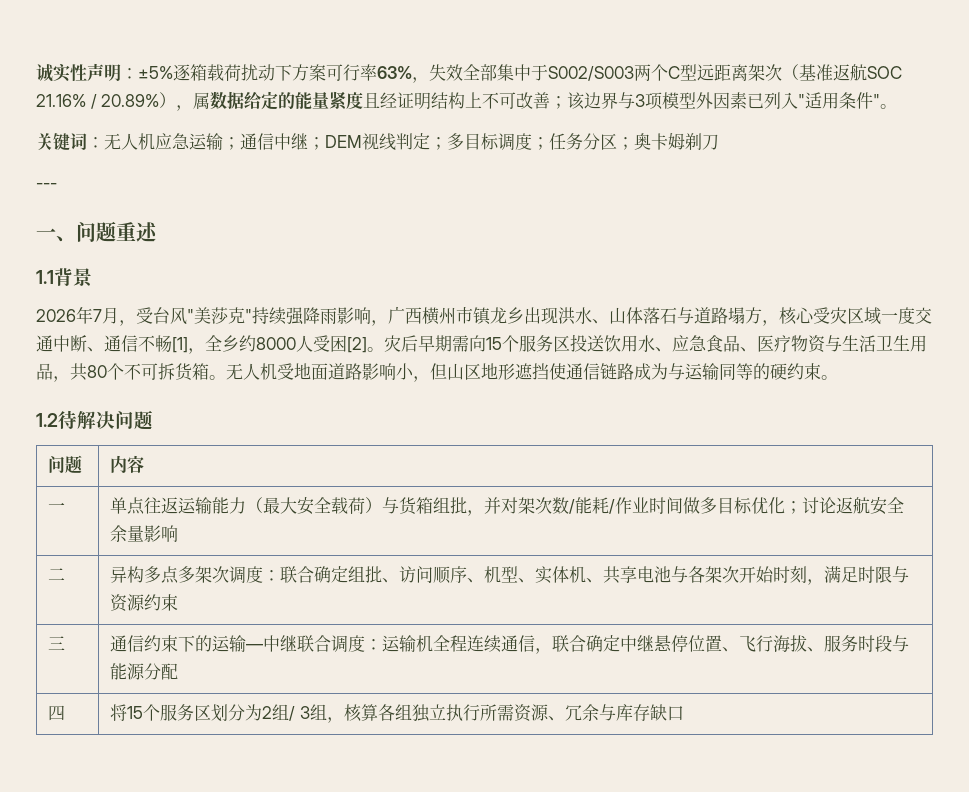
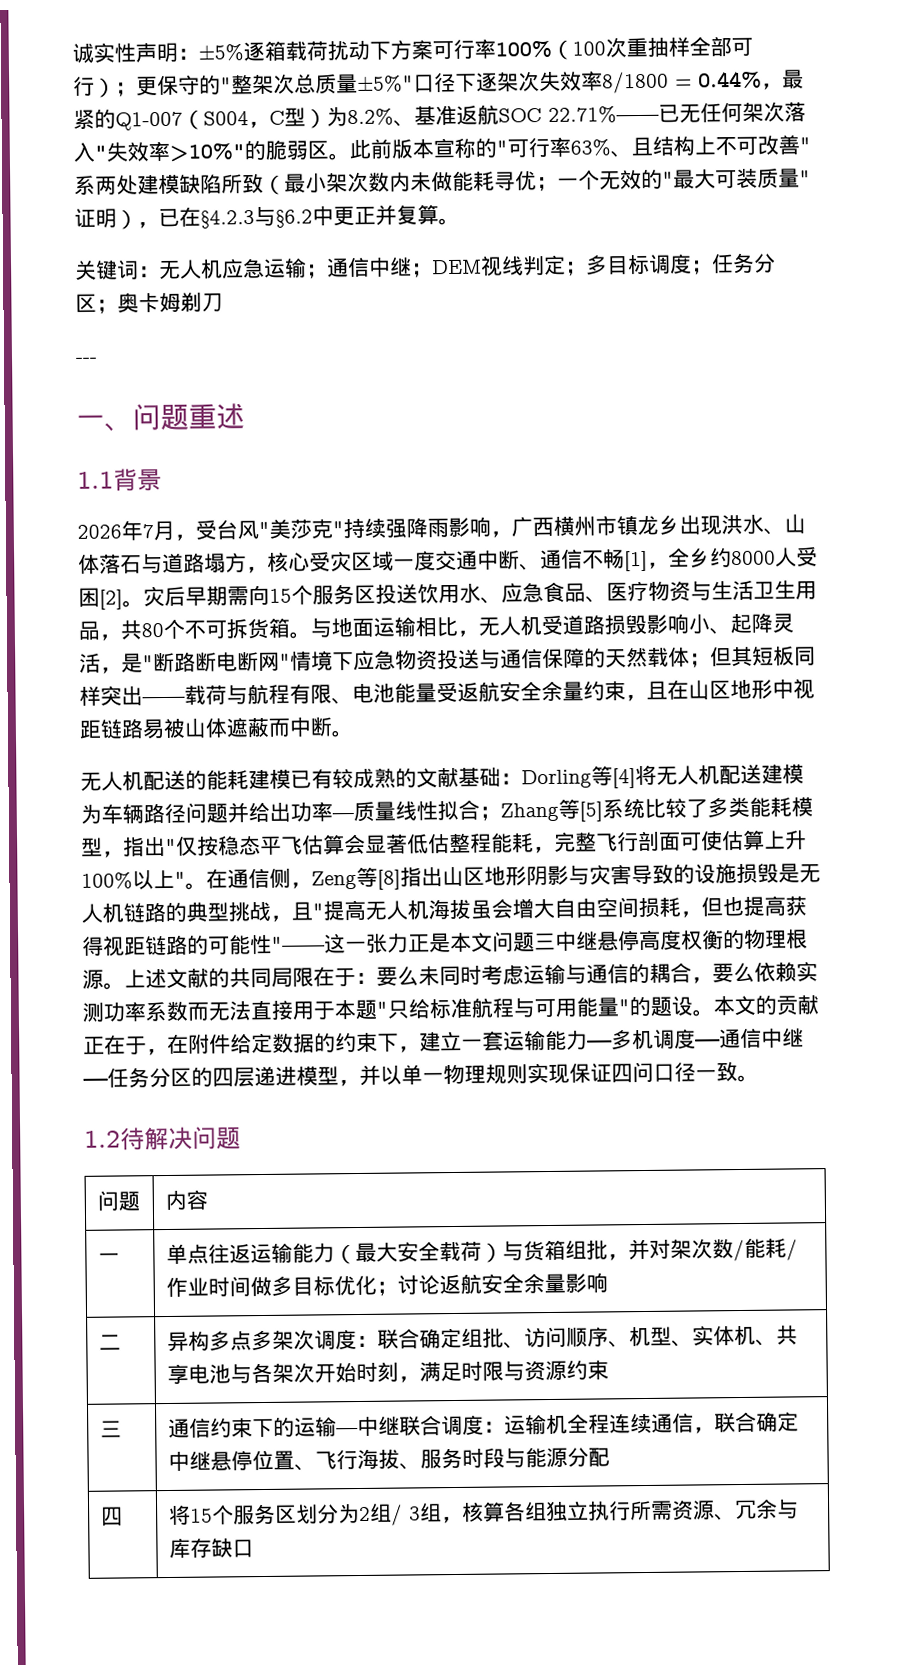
- 诚实性声明：±5%逐箱载荷扰动下方案可行率63%，失效全部集中于S002/S003两个C型远距离架次（基准返航SOC 21.16% / 20.89%），属数据给定的能量紧度且经证明结构上不可改善；该边界与3项模型外因素已列入"适用条件"。
+ 诚实性声明：±5%逐箱载荷扰动下方案可行率100%（100次重抽样全部可行）；更保守的"整架次总质量±5%"口径下逐架次失效率8/1800 = 0.44%，最紧的Q1-007（S004，C型）为8.2%、基准返航SOC 22.71%——已无任何架次落入"失效率>10%"的脆弱区。此前版本宣称的"可行率63%、且结构上不可改善"系两处建模缺陷所致（最小架次数内未做能耗寻优；一个无效的"最大可装质量"证明），已在§4.2.3与§6.2中更正并复算。
- 无人机受地面道路影响小，但山区地形遮挡使通信链路成为与运输同等的硬约束。
+ 与地面运输相比，无人机受道路损毁影响小、起降灵活，是"断路断电断网"情境下应急物资投送与通信保障的天然载体；但其短板同样突出——载荷与航程有限、电池能量受返航安全余量约束，且在山区地形中视距链路易被山体遮蔽而中断。
+ 无人机配送的能耗建模已有较成熟的文献基础：Dorling等[4]将无人机配送建模为车辆路径问题并给出功率—质量线性拟合；Zhang等[5]系统比较了多类能耗模型，指出"仅按稳态平飞估算会显著低估整程能耗，完整飞行剖面可使估算上升100%以上"。在通信侧，Zeng等[8]指出山区地形阴影与灾害导致的设施损毁是无人机链路的典型挑战，且"提高无人机海拔虽会增大自由空间损耗，但也提高获得视距链路的可能性"——这一张力正是本文问题三中继悬停高度权衡的物理根源。上述文献的共同局限在于：要么未同时考虑运输与通信的耦合，要么依赖实测功率系数而无法直接用于本题"只给标准航程与可用能量"的题设。本文的贡献正在于，在附件给定数据的约束下，建立一套运输能力—多机调度—通信中继—任务分区的四层递进模型，并以单一物理规则实现保证四问口径一致。

